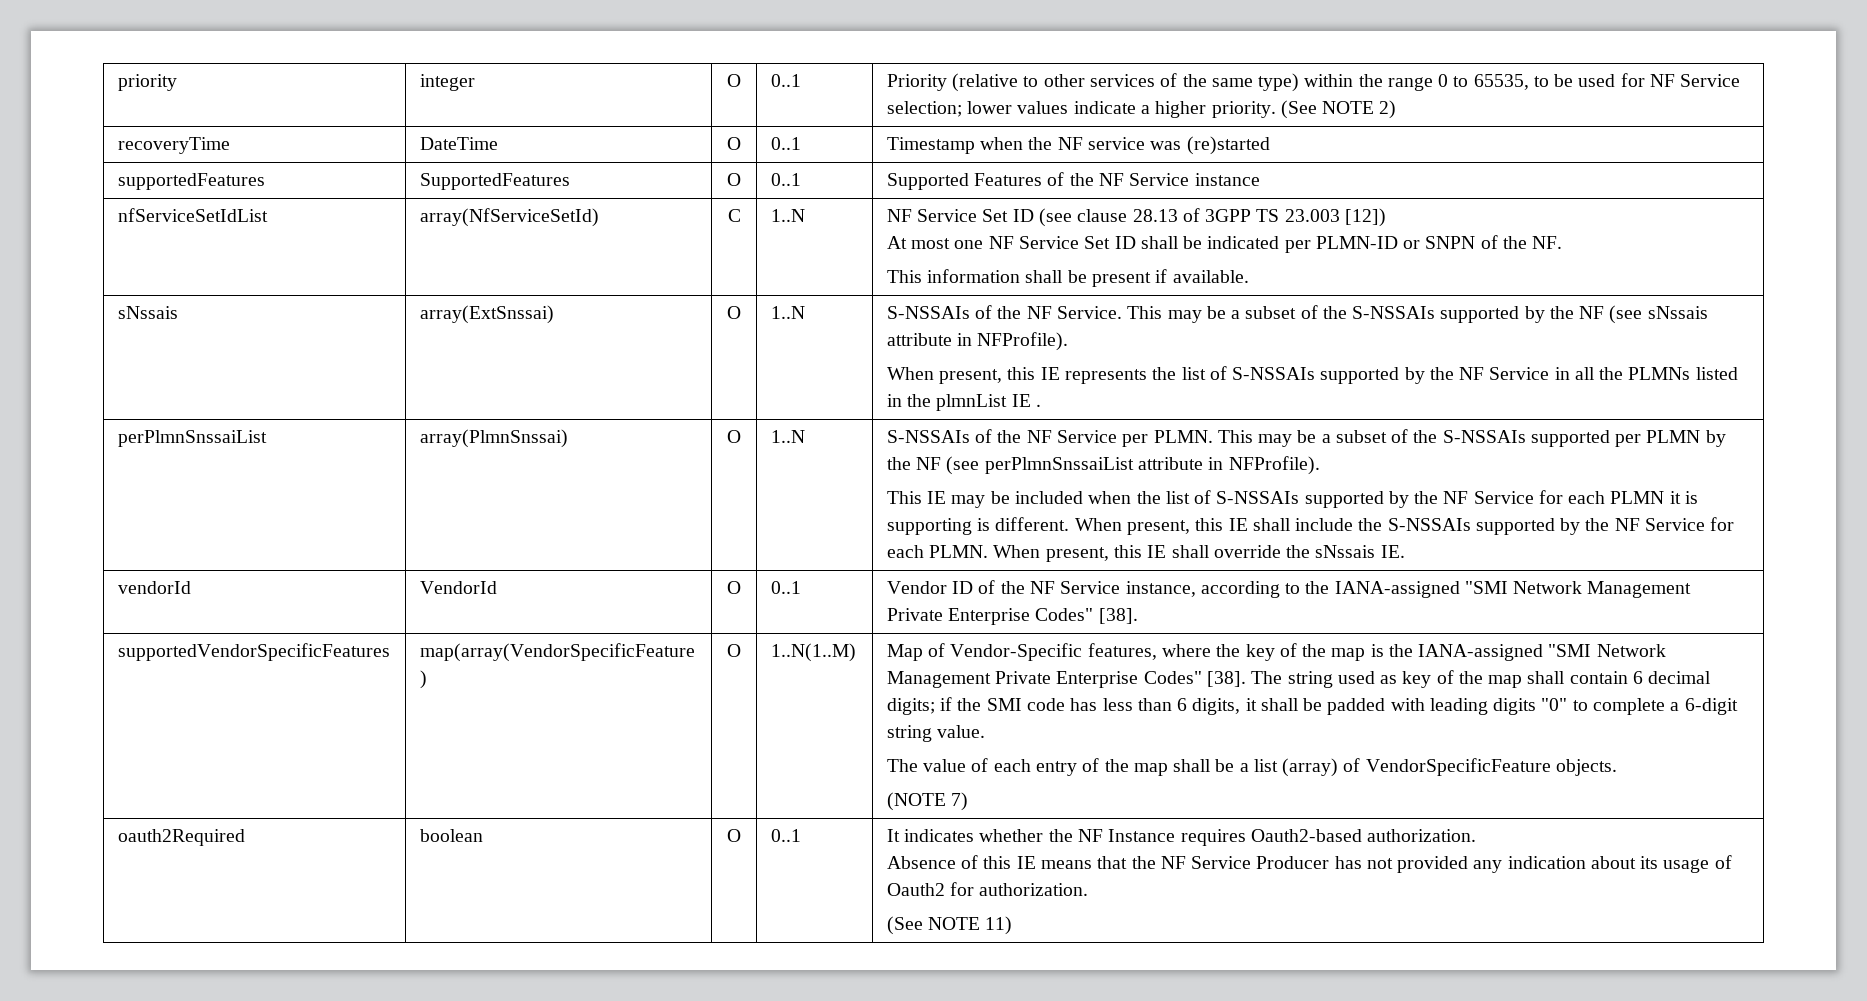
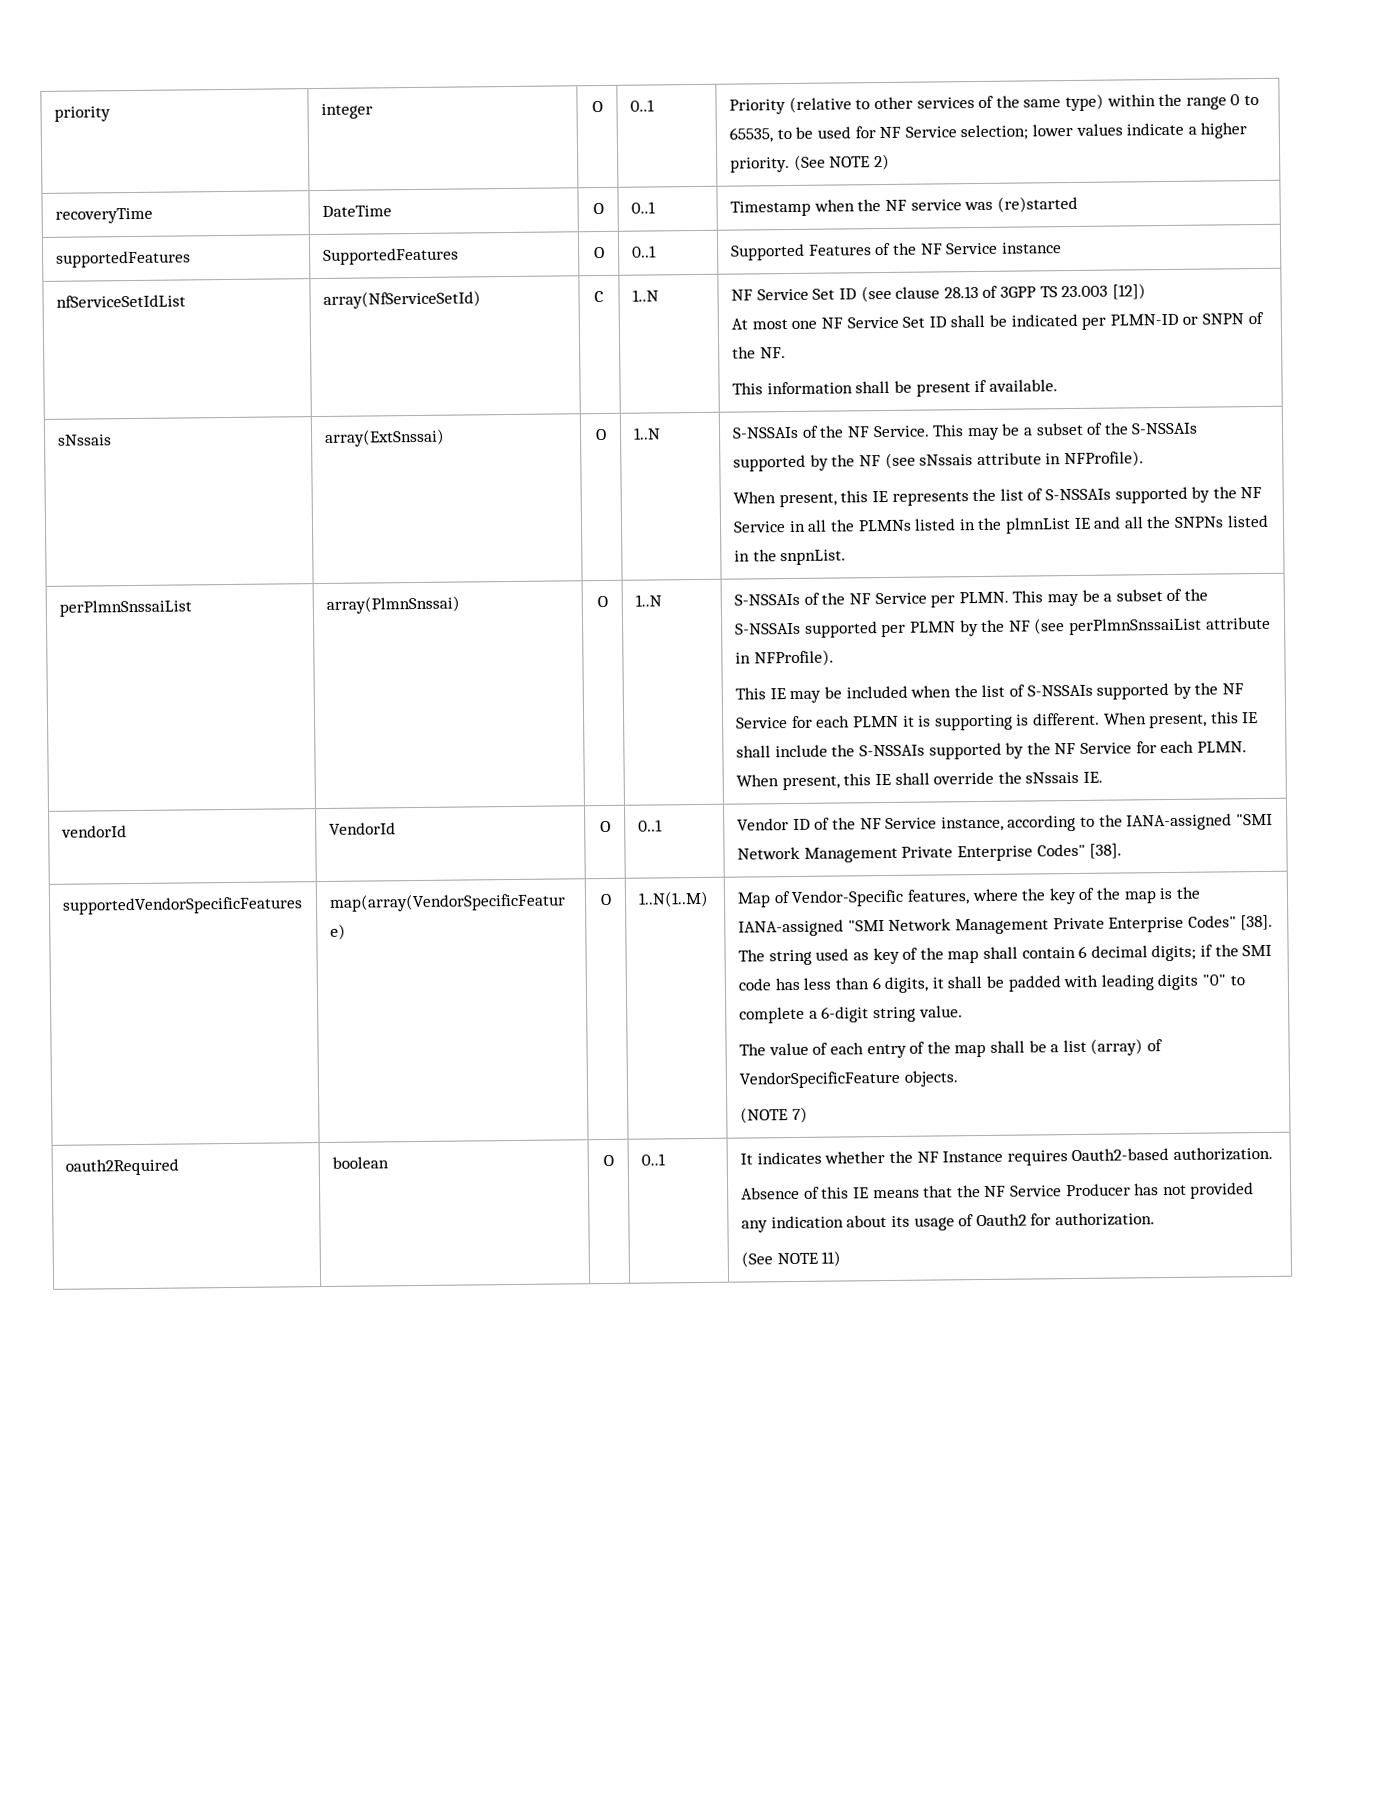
- When present, this IE represents the list of S-NSSAIs supported by the NF Service in all the PLMNs listed in the plmnList IE .
+ When present, this IE represents the list of S-NSSAIs supported by the NF Service in all the PLMNs listed in the plmnList IE and all the SNPNs listed in the snpnList.

